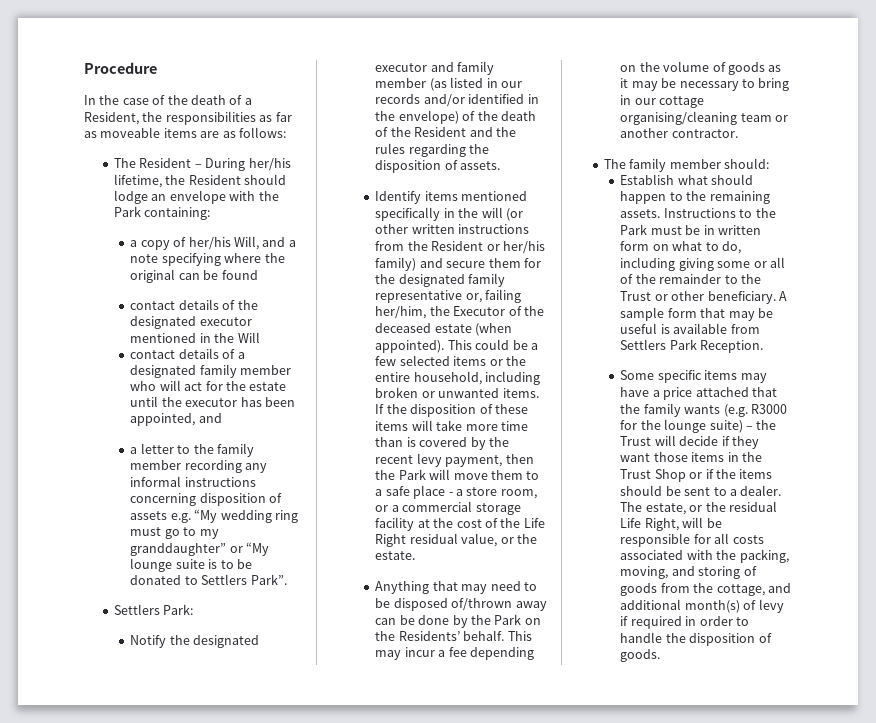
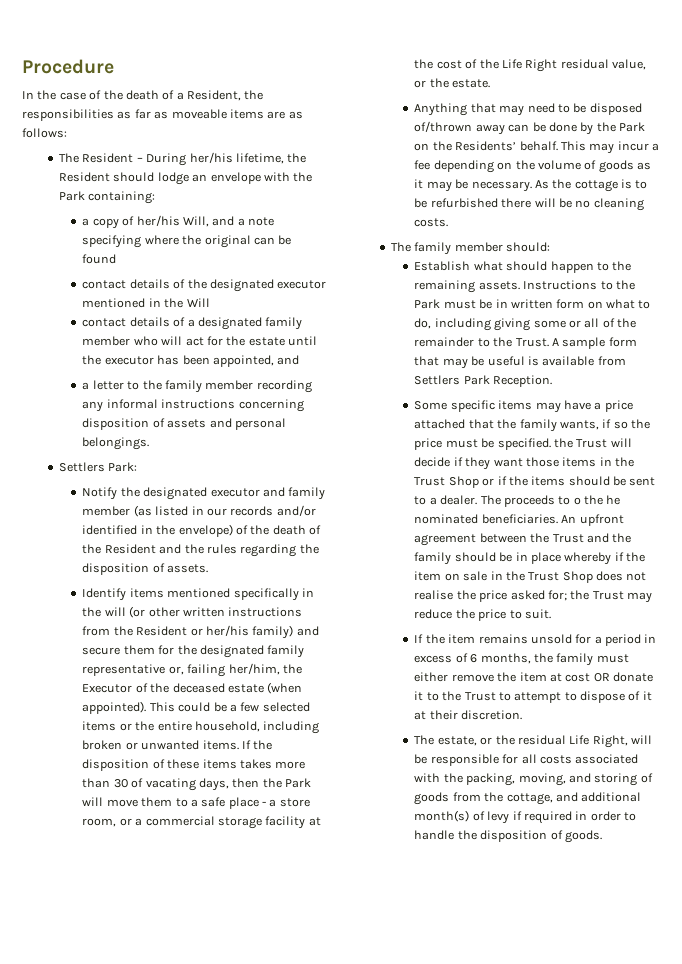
- a letter to the family member recording any informal instructions concerning disposition of assets e.g. “My wedding ring must go to my granddaughter” or “My lounge suite is to be donated to Settlers Park”.
+ a letter to the family member recording any informal instructions concerning disposition of assets and personal belongings.
- If the disposition of these items will take more time than is covered by the recent levy payment, then the Park will move them to a safe place - a store room, or a commercial storage facility at the cost of the Life Right residual value, or the estate.
+ If the disposition of these items takes more than 30 of vacating days, then the Park will move them to a safe place - a store room, or a commercial storage facility at the cost of the Life Right residual value, or the estate.
- This may incur a fee depending on the volume of goods as it may be necessary to bring in our cottage organising/cleaning team or another contractor.
+ This may incur a fee depending on the volume of goods as it may be necessary. As the cottage is to be refurbished there will be no cleaning costs.
- Instructions to the Park must be in written form on what to do, including giving some or all of the remainder to the Trust or other beneficiary.
+ Instructions to the Park must be in written form on what to do, including giving some or all of the remainder to the Trust.
- Some specific items may have a price attached that the family wants (e.g. R3000 for the lounge suite) – the Trust will decide if they want those items in the Trust Shop or if the items should be sent to a dealer.
+ Some specific items may have a price attached that the family wants, if so the price must be specified. the Trust will decide if they want those items in the Trust Shop or if the items should be sent to a dealer.
+ The proceeds to o the he nominated beneficiaries. An upfront agreement between the Trust and the family should be in place whereby if the item on sale in the Trust Shop does not realise the price asked for; the Trust may reduce the price to suit.
+ If the item remains unsold for a period in excess of 6 months, the family must either remove the item at cost OR donate it to the Trust to attempt to dispose of it at their discretion.

